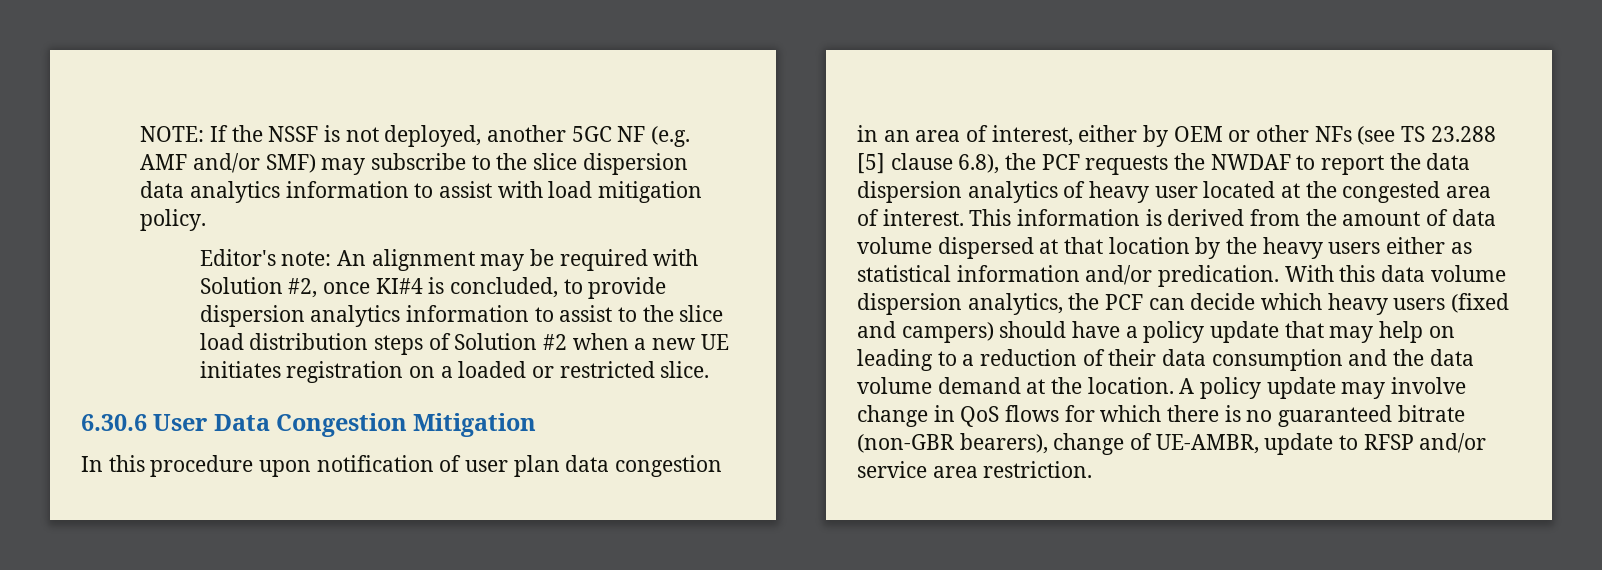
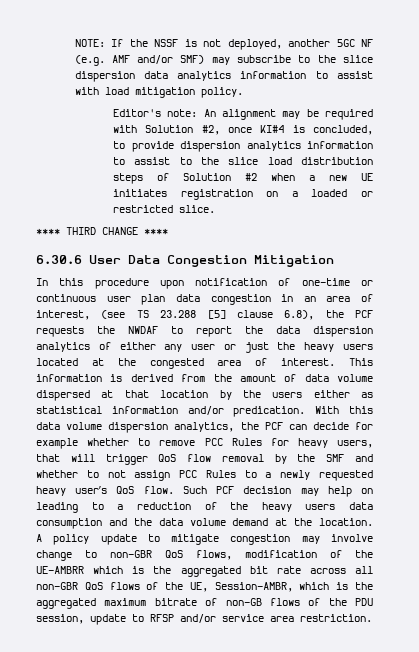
+ **** THIRD CHANGE ****
- In this procedure upon notification of user plan data congestion in an area of interest, either by OEM or other NFs (see TS 23.288 [5] clause 6.8), the PCF requests the NWDAF to report the data dispersion analytics of heavy user located at the congested area of interest.
+ In this procedure upon notification of one-time or continuous user plan data congestion in an area of interest, (see TS 23.288 [5] clause 6.8), the PCF requests the NWDAF to report the data dispersion analytics of either any user or just the heavy users located at the congested area of interest.
- This information is derived from the amount of data volume dispersed at that location by the heavy users either as statistical information and/or predication.
+ This information is derived from the amount of data volume dispersed at that location by the users either as statistical information and/or predication.
- With this data volume dispersion analytics, the PCF can decide which heavy users (fixed and campers) should have a policy update that may help on leading to a reduction of their data consumption and the data volume demand at the location.
+ With this data volume dispersion analytics, the PCF can decide for example whether to remove PCC Rules for heavy users, that will trigger QoS flow removal by the SMF and whether to not assign PCC Rules to a newly requested heavy user’s QoS flow. Such PCF decision may help on leading to a reduction of the heavy users data consumption and the data volume demand at the location.
- A policy update may involve change in QoS flows for which there is no guaranteed bitrate (non-GBR bearers), change of UE-AMBR, update to RFSP and/or service area restriction.
+ A policy update to mitigate congestion may involve change to non-GBR QoS flows, modification of the UE-AMBRR which is the aggregated bit rate across all non-GBR QoS flows of the UE, Session-AMBR, which is the aggregated maximum bitrate of non-GB flows of the PDU session, update to RFSP and/or service area restriction.

